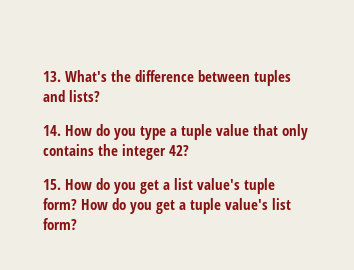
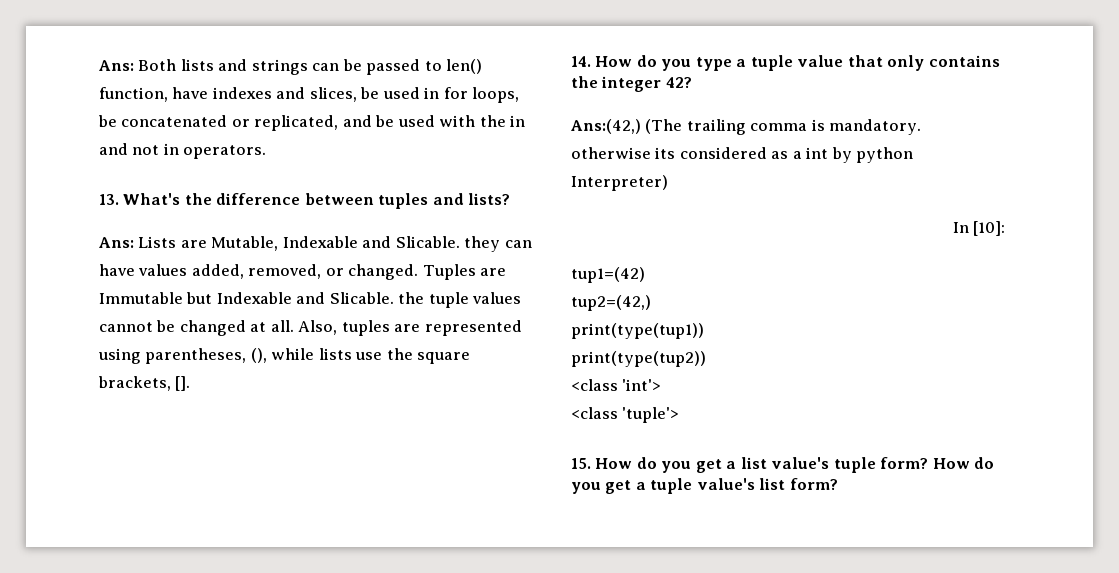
+ Ans: Both lists and strings can be passed to len() function, have indexes and slices, be used in for loops, be concatenated or replicated, and be used with the in and not in operators.
+ Ans: Lists are Mutable, Indexable and Slicable. they can have values added, removed, or changed. Tuples are Immutable but Indexable and Slicable. the tuple values cannot be changed at all. Also, tuples are represented using parentheses, (), while lists use the square brackets, [].
+ Ans:(42,) (The trailing comma is mandatory. otherwise its considered as a int by python Interpreter)
+ In [10]:
+ tup1=(42)
+ tup2=(42,)
+ print(type(tup1))
+ print(type(tup2))
+ <class 'int'>
+ <class 'tuple'>

